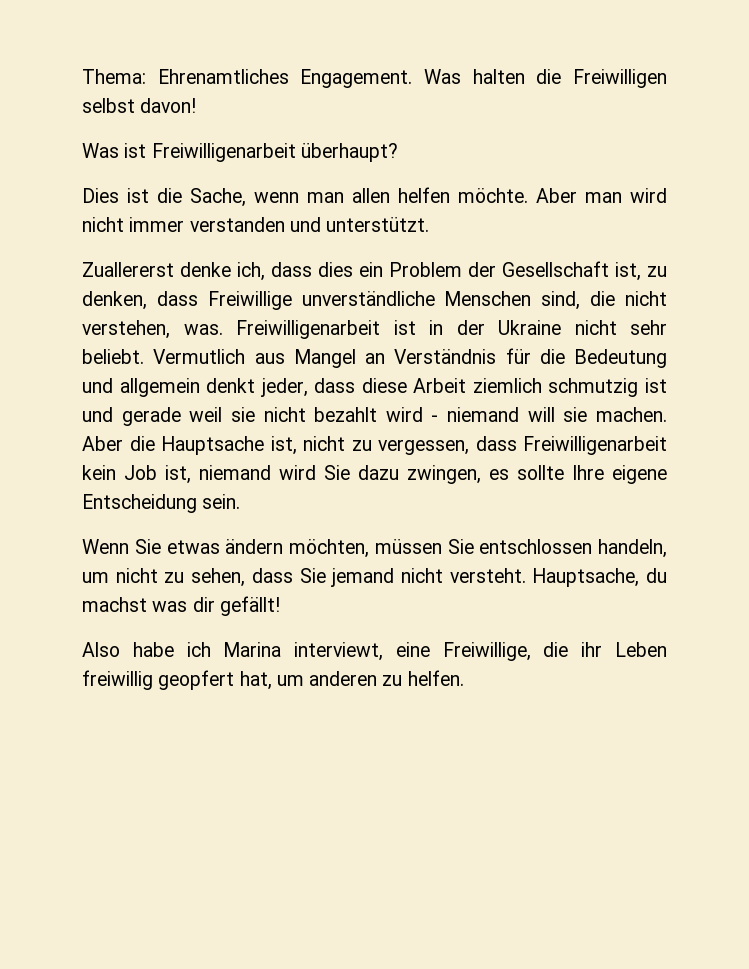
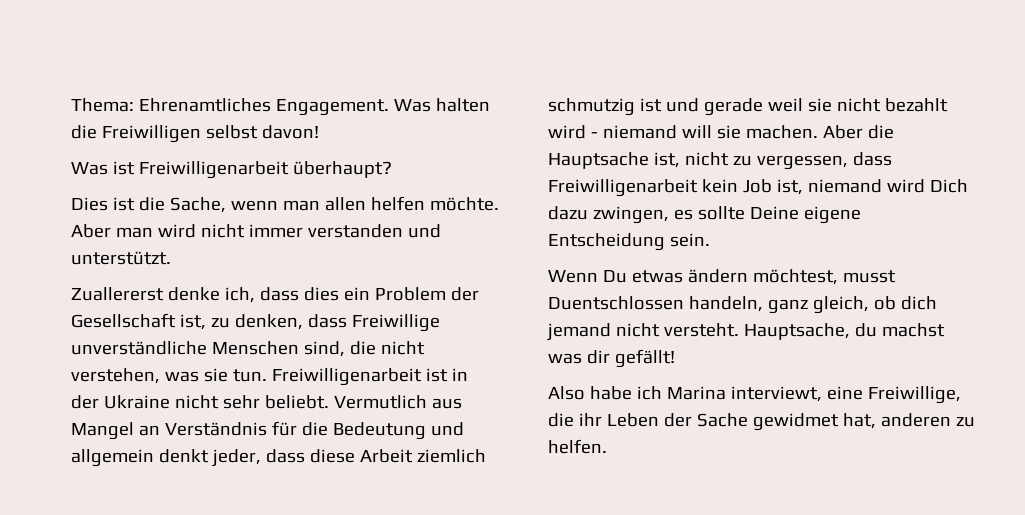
- Zuallererst denke ich, dass dies ein Problem der Gesellschaft ist, zu denken, dass Freiwillige unverständliche Menschen sind, die nicht verstehen, was.
+ Zuallererst denke ich, dass dies ein Problem der Gesellschaft ist, zu denken, dass Freiwillige unverständliche Menschen sind, die nicht verstehen, was sie tun.
- Aber die Hauptsache ist, nicht zu vergessen, dass Freiwilligenarbeit kein Job ist, niemand wird Sie dazu zwingen, es sollte Ihre eigene Entscheidung sein.
+ Aber die Hauptsache ist, nicht zu vergessen, dass Freiwilligenarbeit kein Job ist, niemand wird Dich dazu zwingen, es sollte Deine eigene Entscheidung sein.
- Wenn Sie etwas ändern möchten, müssen Sie entschlossen handeln, um nicht zu sehen, dass Sie jemand nicht versteht.
+ Wenn Du etwas ändern möchtest, musst Duentschlossen handeln, ganz gleich, ob dich jemand nicht versteht.
- Also habe ich Marina interviewt, eine Freiwillige, die ihr Leben freiwillig geopfert hat, um anderen zu helfen.
+ Also habe ich Marina interviewt, eine Freiwillige, die ihr Leben der Sache gewidmet hat, anderen zu helfen.

